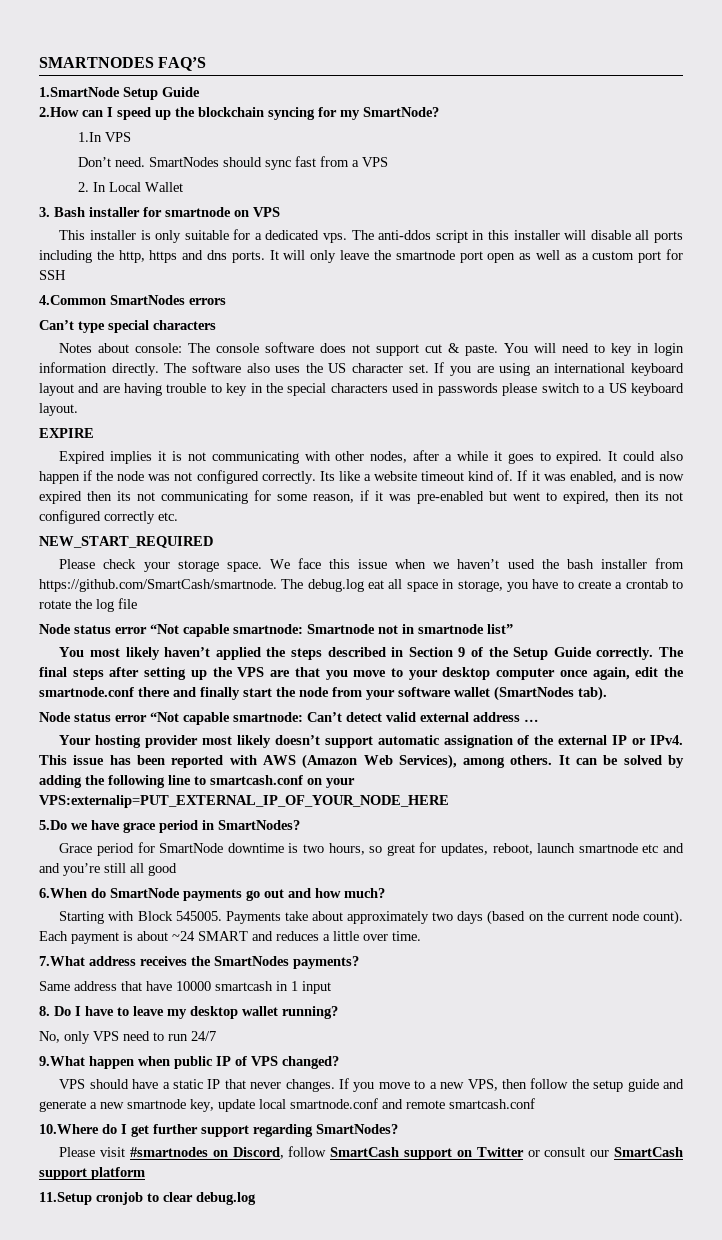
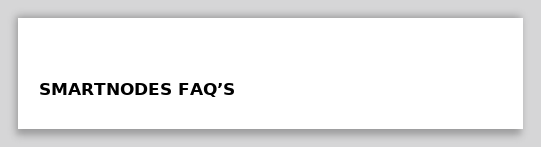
- 1.SmartNode Setup Guide
- 2.How can I speed up the blockchain syncing for my SmartNode?
- 1.In VPS
- Don’t need. SmartNodes should sync fast from a VPS
- 2. In Local Wallet
- 3. Bash installer for smartnode on VPS
- This installer is only suitable for a dedicated vps. The anti-ddos script in this installer will disable all ports including the http, https and dns ports. It will only leave the smartnode port open as well as a custom port for SSH
- 4.Common SmartNodes errors
- Can’t type special characters
- Notes about console: The console software does not support cut & paste. You will need to key in login information directly. The software also uses the US character set. If you are using an international keyboard layout and are having trouble to key in the special characters used in passwords please switch to a US keyboard layout.
- EXPIRE
- Expired implies it is not communicating with other nodes, after a while it goes to expired. It could also happen if the node was not configured correctly. Its like a website timeout kind of. If it was enabled, and is now expired then its not communicating for some reason, if it was pre-enabled but went to expired, then its not configured correctly etc.
- NEW_START_REQUIRED
- Please check your storage space. We face this issue when we haven’t used the bash installer from https://github.com/SmartCash/smartnode. The debug.log eat all space in storage, you have to create a crontab to rotate the log file
- Node status error “Not capable smartnode: Smartnode not in smartnode list”
- You most likely haven’t applied the steps described in Section 9 of the Setup Guide correctly. The final steps after setting up the VPS are that you move to your desktop computer once again, edit the smartnode.conf there and finally start the node from your software wallet (SmartNodes tab).
- Node status error “Not capable smartnode: Can’t detect valid external address …
- Your hosting provider most likely doesn’t support automatic assignation of the external IP or IPv4. This issue has been reported with AWS (Amazon Web Services), among others. It can be solved by adding the following line to smartcash.conf on your VPS:externalip=PUT_EXTERNAL_IP_OF_YOUR_NODE_HERE
- 5.Do we have grace period in SmartNodes?
- Grace period for SmartNode downtime is two hours, so great for updates, reboot, launch smartnode etc and and you’re still all good
- 6.When do SmartNode payments go out and how much?
- Starting with Block 545005. Payments take about approximately two days (based on the current node count). Each payment is about ~24 SMART and reduces a little over time.
- 7.What address receives the SmartNodes payments?
- Same address that have 10000 smartcash in 1 input
- 8. Do I have to leave my desktop wallet running?
- No, only VPS need to run 24/7
- 9.What happen when public IP of VPS changed?
- VPS should have a static IP that never changes. If you move to a new VPS, then follow the setup guide and generate a new smartnode key, update local smartnode.conf and remote smartcash.conf
- 10.Where do I get further support regarding SmartNodes?
- Please visit #smartnodes on Discord, follow SmartCash support on Twitter or consult our SmartCash support platform
- 11.Setup cronjob to clear debug.log

